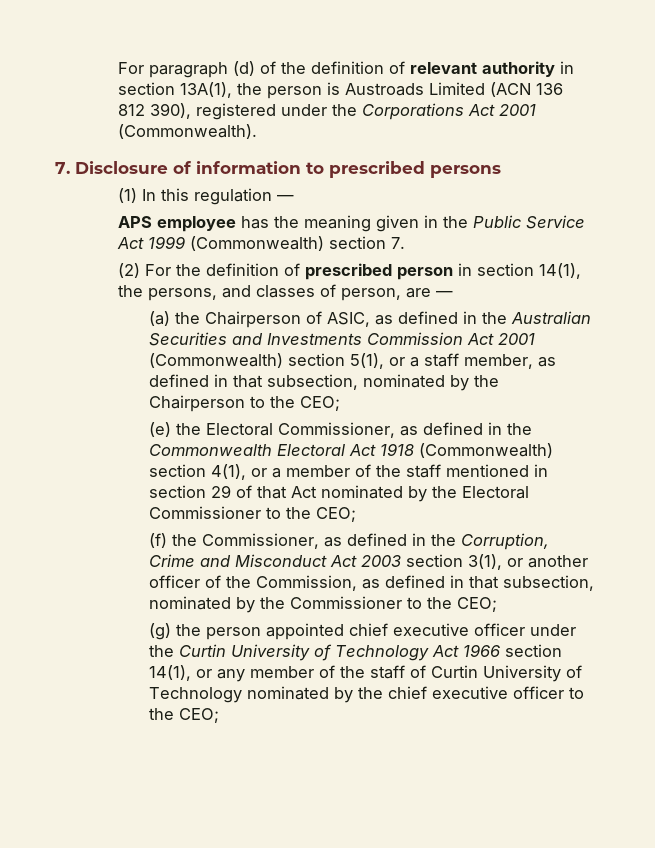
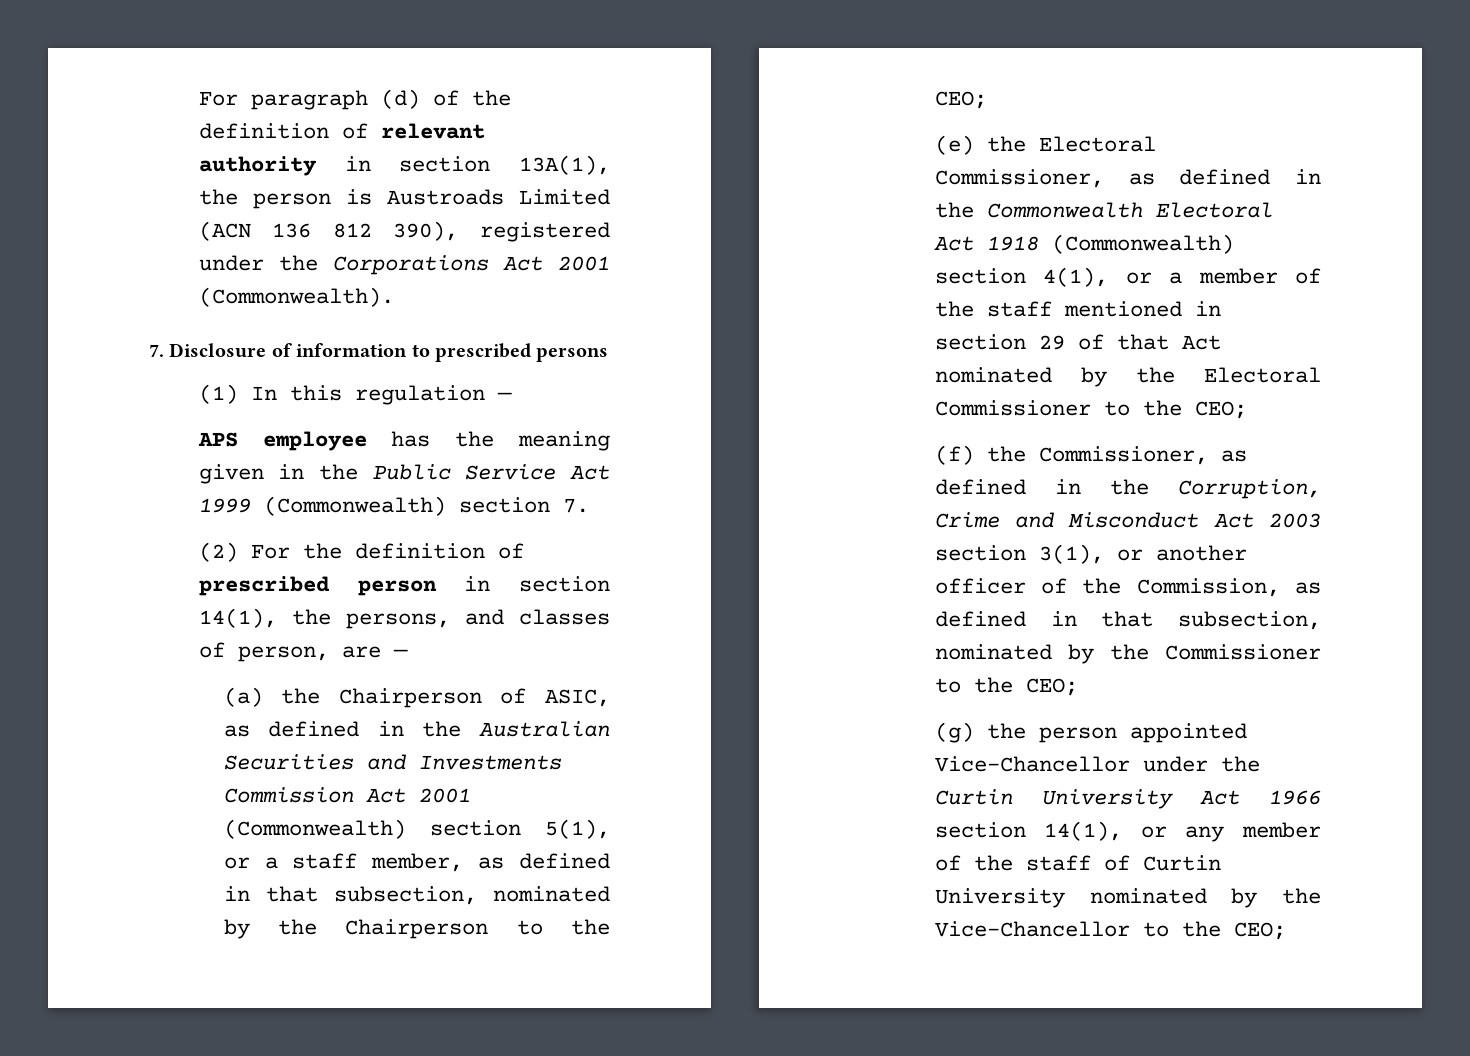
- (g) the person appointed chief executive officer under the Curtin University of Technology Act 1966 section 14(1), or any member of the staff of Curtin University of Technology nominated by the chief executive officer to the CEO;
+ (g) the person appointed Vice-Chancellor under the Curtin University Act 1966 section 14(1), or any member of the staff of Curtin University nominated by the Vice-Chancellor to the CEO;

